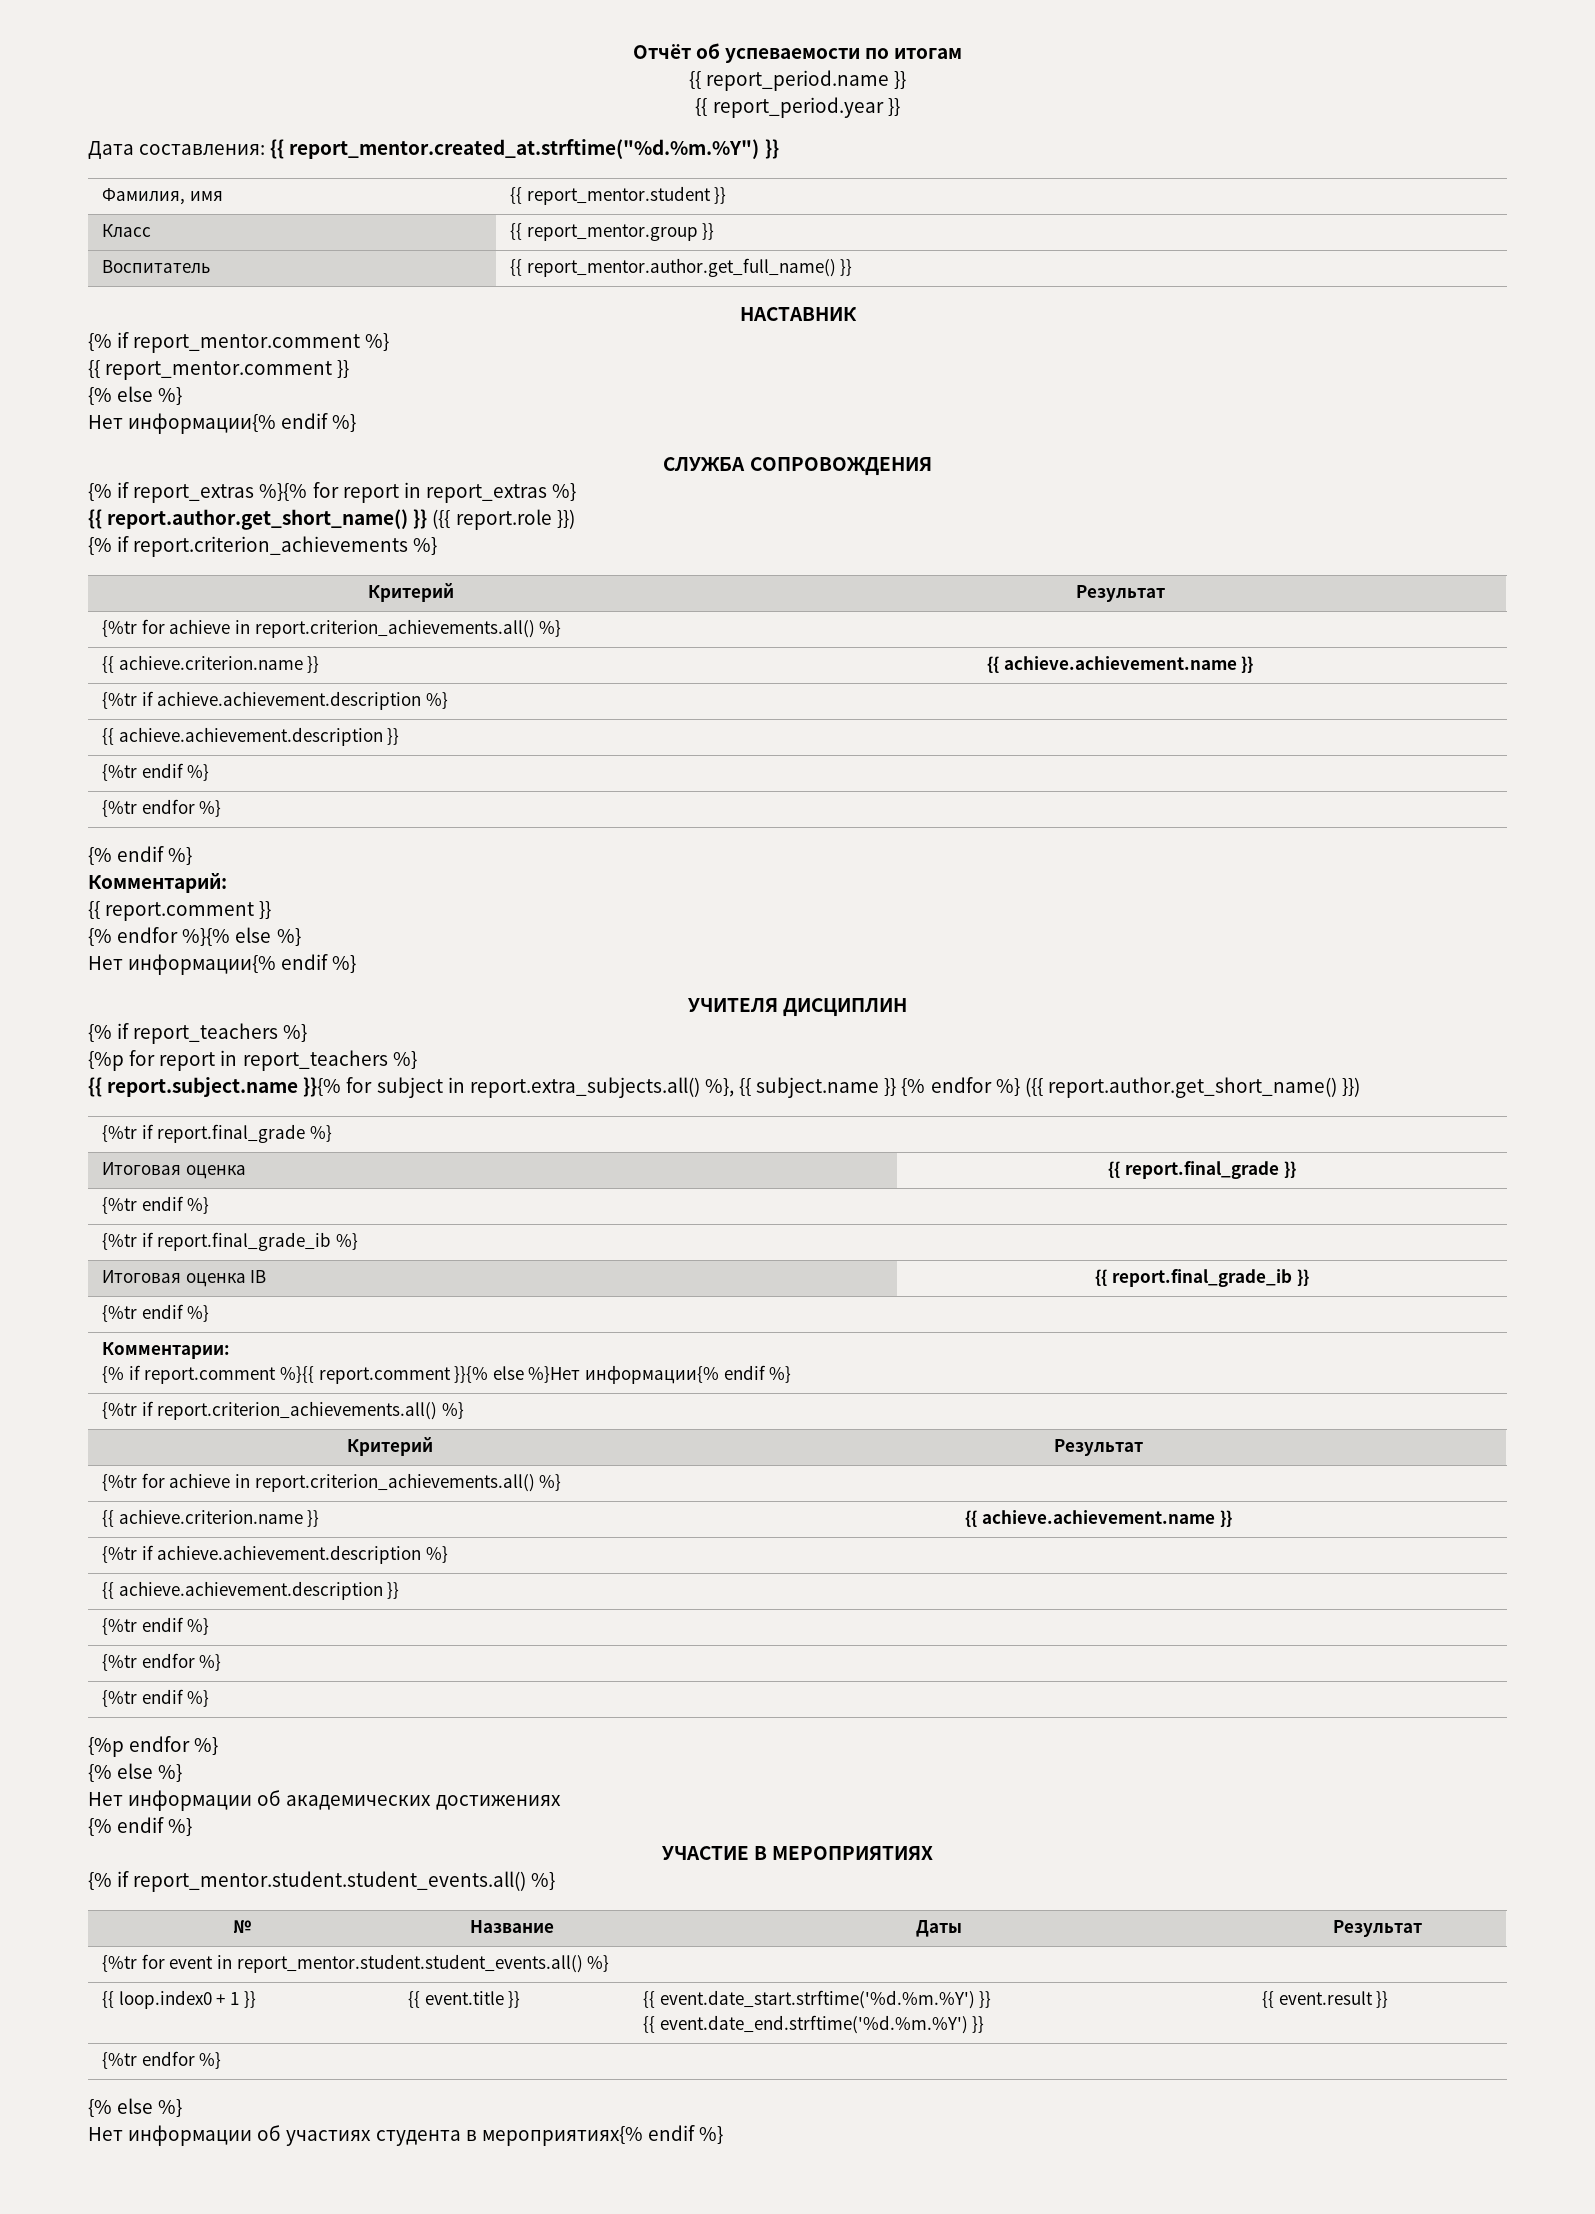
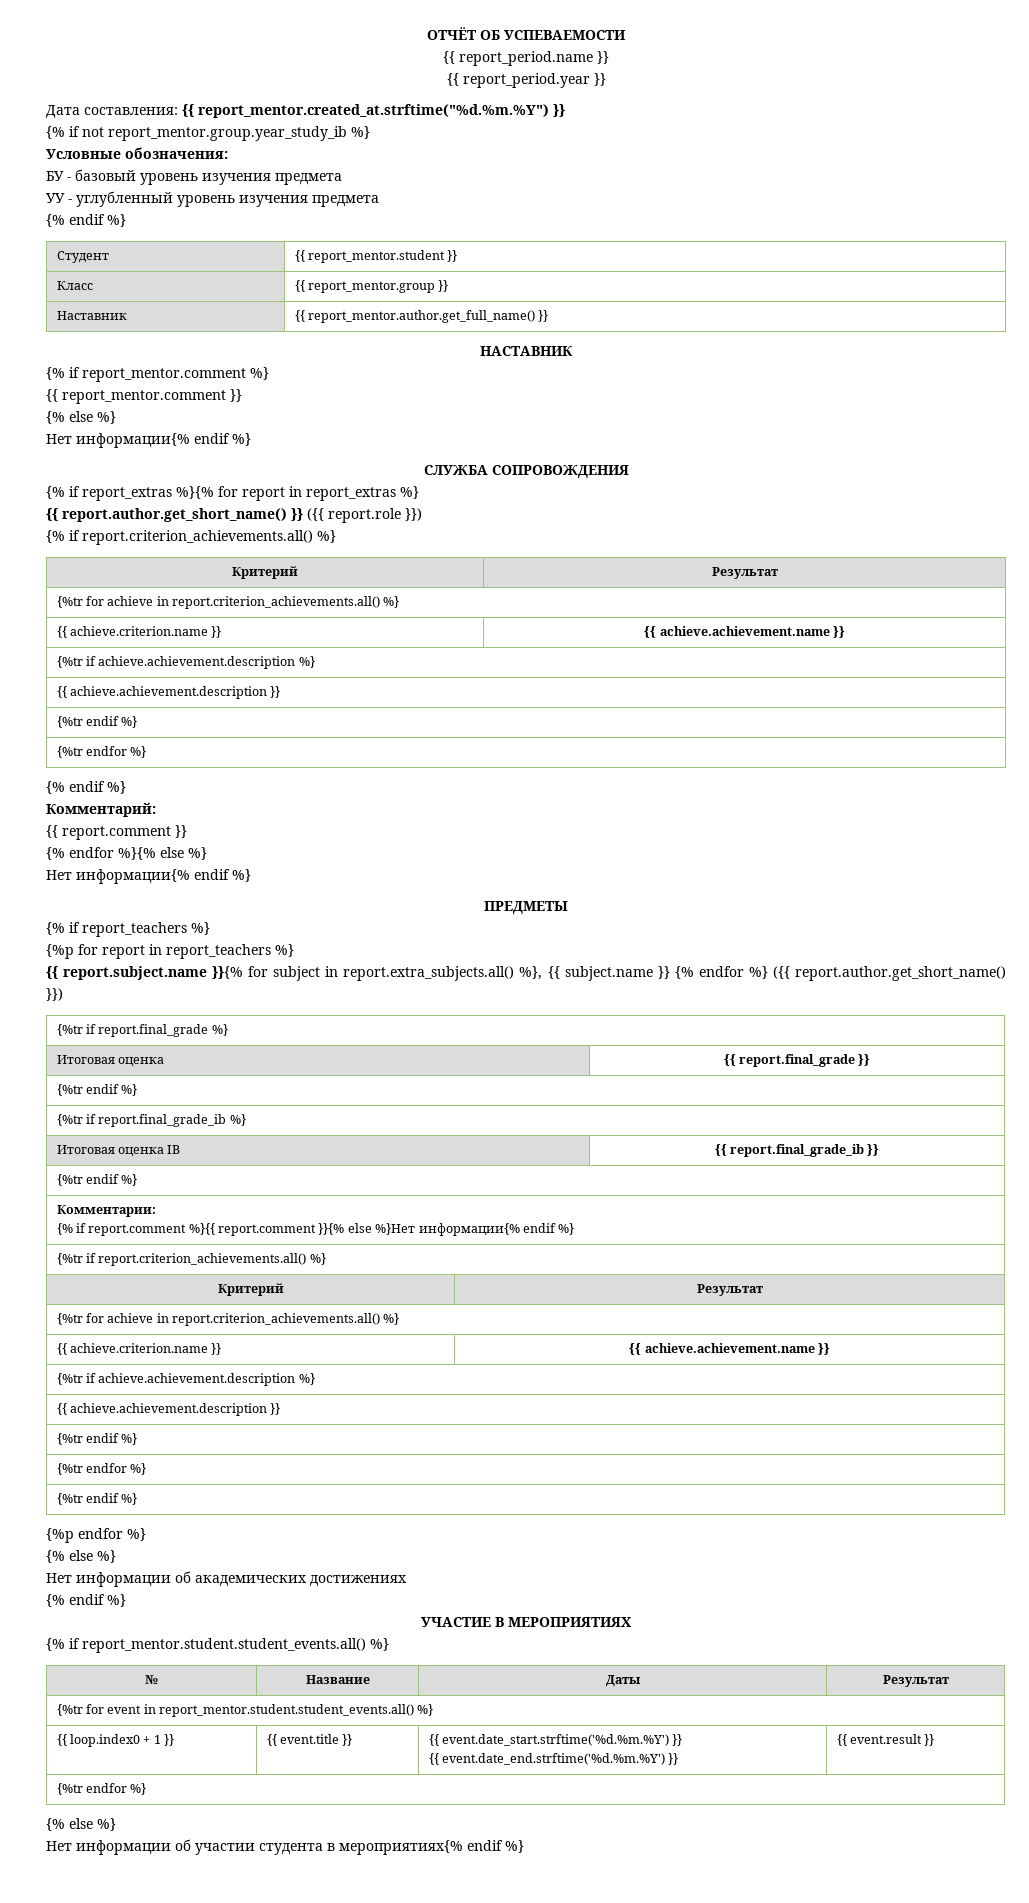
- Отчёт об успеваемости по итогам
+ ОТЧЁТ ОБ УСПЕВАЕМОСТИ
- Фамилия, имя | {{ report_mentor.student }}
+ {% if not report_mentor.group.year_study_ib %}
+ Условные обозначения:
+ БУ - базовый уровень изучения предмета
+ УУ - углубленный уровень изучения предмета
+ {% endif %}
+ Студент | {{ report_mentor.student }}
- Воспитатель | {{ report_mentor.author.get_full_name() }}
+ Наставник | {{ report_mentor.author.get_full_name() }}
- {% if report.criterion_achievements %}
+ {% if report.criterion_achievements.all() %}
- УЧИТЕЛЯ ДИСЦИПЛИН
+ ПРЕДМЕТЫ
- Нет информации об участиях студента в мероприятиях{% endif %}
+ Нет информации об участии студента в мероприятиях{% endif %}

